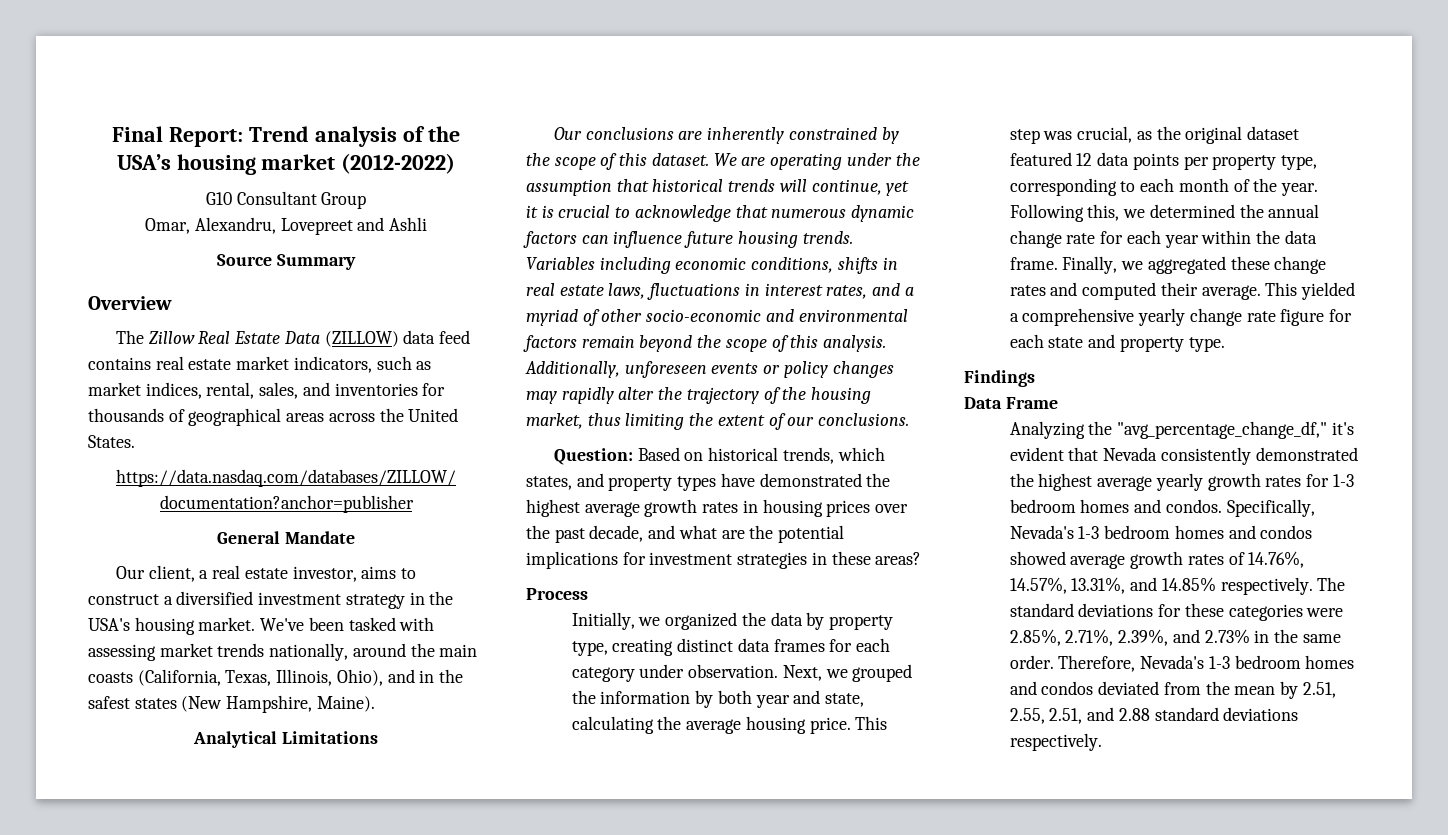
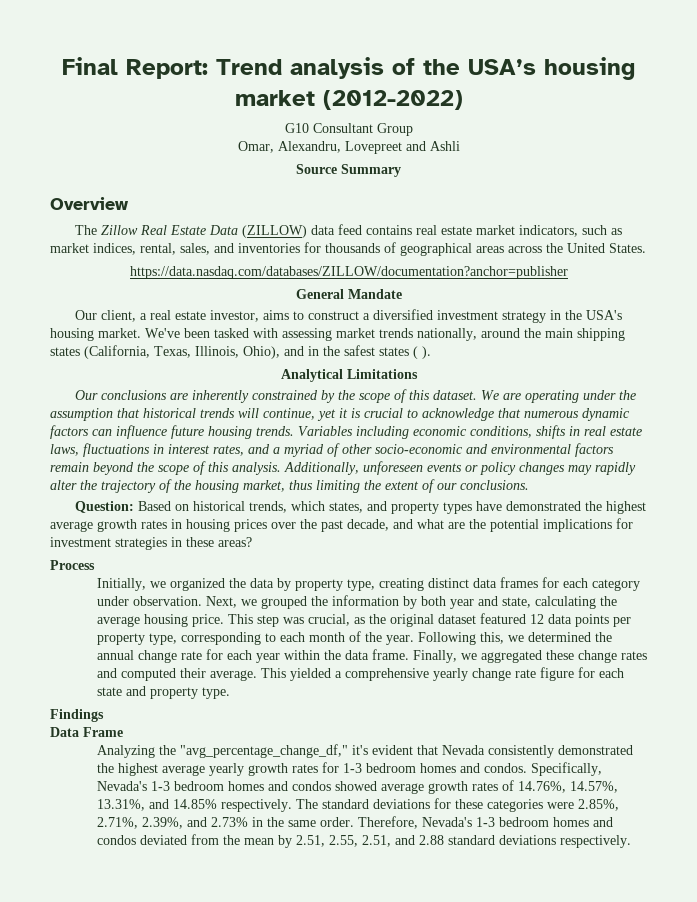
- We've been tasked with assessing market trends nationally, around the main coasts (California, Texas, Illinois, Ohio), and in the safest states (New Hampshire, Maine).
+ We've been tasked with assessing market trends nationally, around the main shipping states (California, Texas, Illinois, Ohio), and in the safest states ( ).

